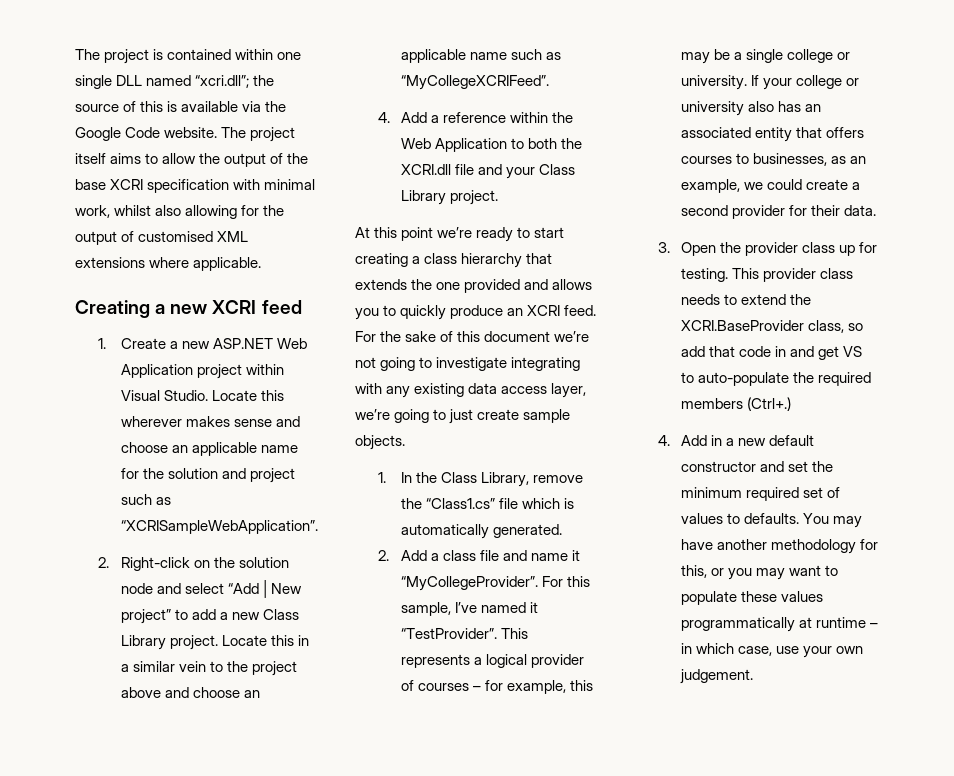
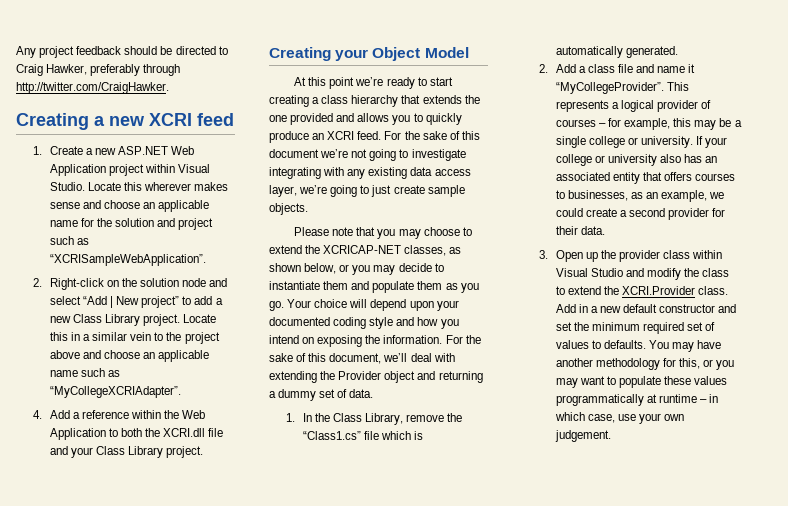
- The project is contained within one single DLL named “xcri.dll”; the source of this is available via the Google Code website. The project itself aims to allow the output of the base XCRI specification with minimal work, whilst also allowing for the output of customised XML extensions where applicable.
+ Any project feedback should be directed to Craig Hawker, preferably through http://twitter.com/CraigHawker.
- Locate this in a similar vein to the project above and choose an applicable name such as “MyCollegeXCRIFeed”.
+ Locate this in a similar vein to the project above and choose an applicable name such as “MyCollegeXCRIAdapter”.
+ Creating your Object Model
+ Please note that you may choose to extend the XCRICAP-NET classes, as shown below, or you may decide to instantiate them and populate them as you go. Your choice will depend upon your documented coding style and how you intend on exposing the information. For the sake of this document, we’ll deal with extending the Provider object and returning a dummy set of data.
- For this sample, I’ve named it “TestProvider”.
- 3. Open the provider class up for testing. This provider class needs to extend the XCRI.BaseProvider class, so add that code in and get VS to auto-populate the required members (Ctrl+.)
- 4. Add in a new default constructor and set the minimum required set of values to defaults.
+ 3. Open up the provider class within Visual Studio and modify the class to extend the XCRI.Provider class. Add in a new default constructor and set the minimum required set of values to defaults.

